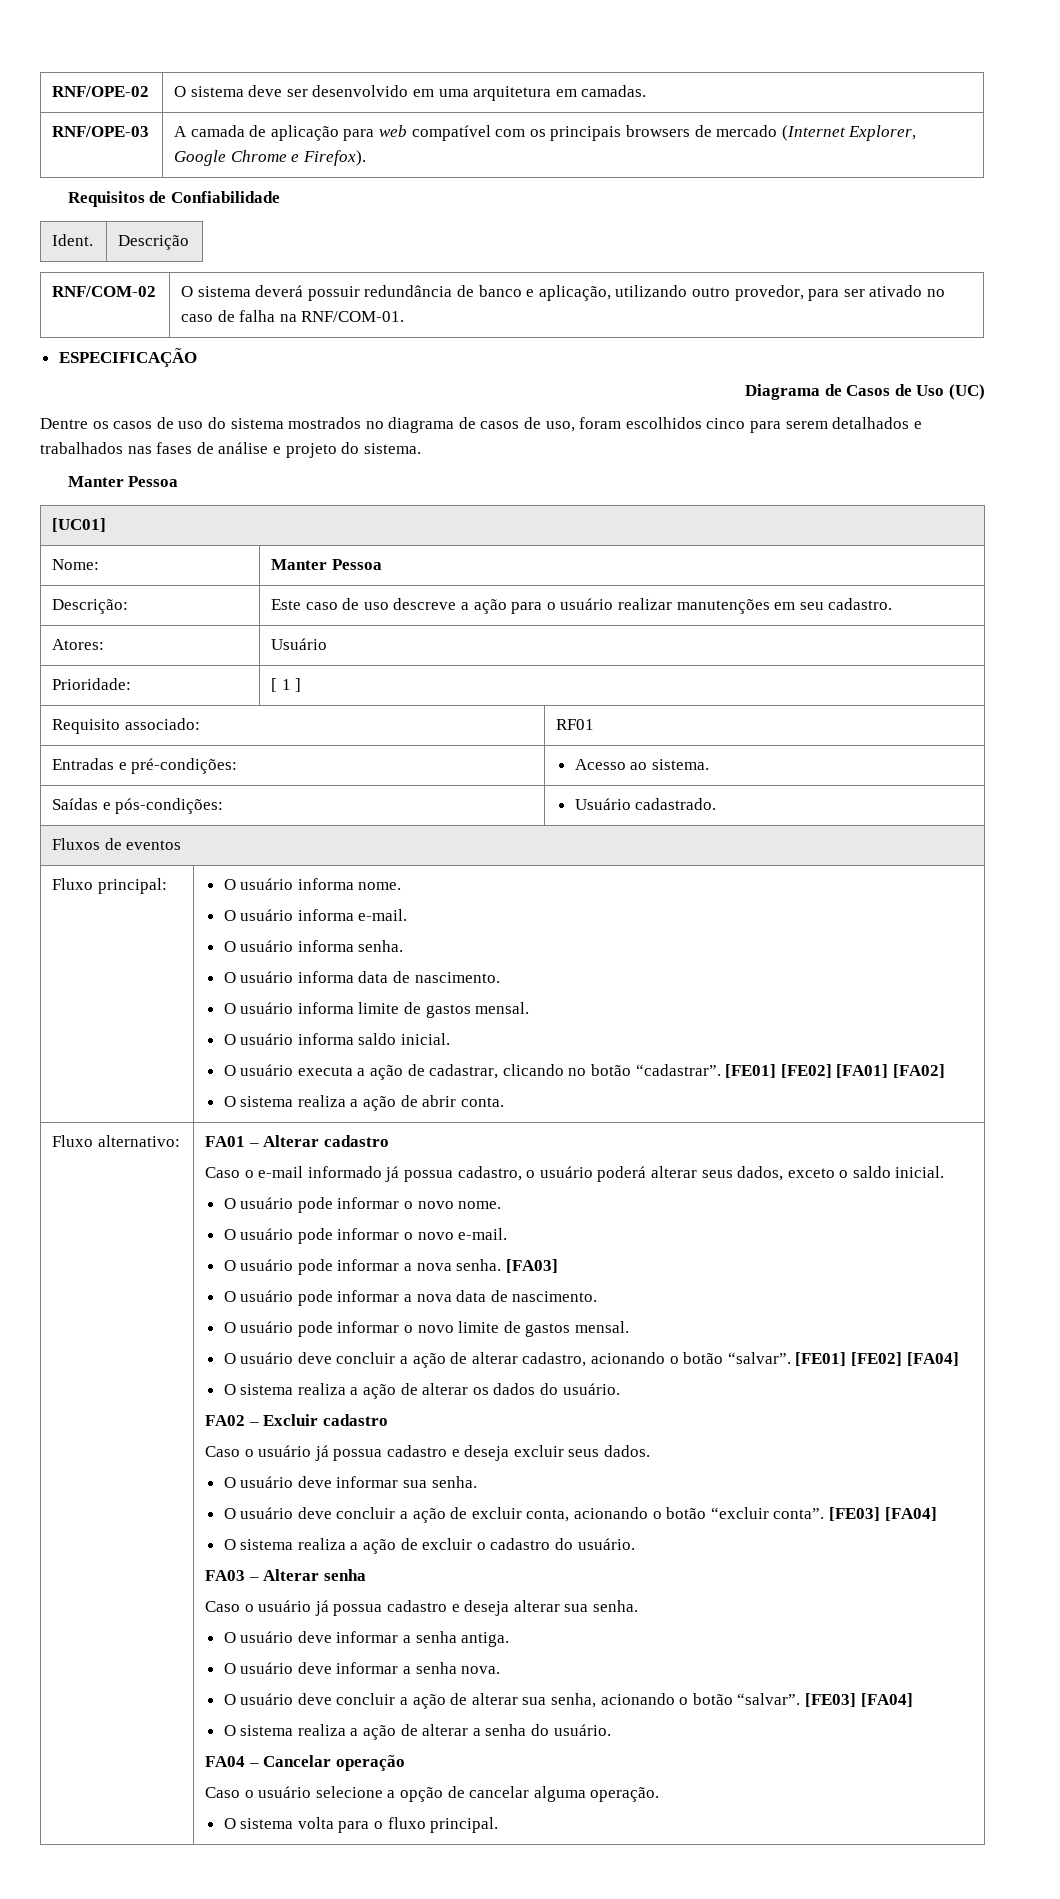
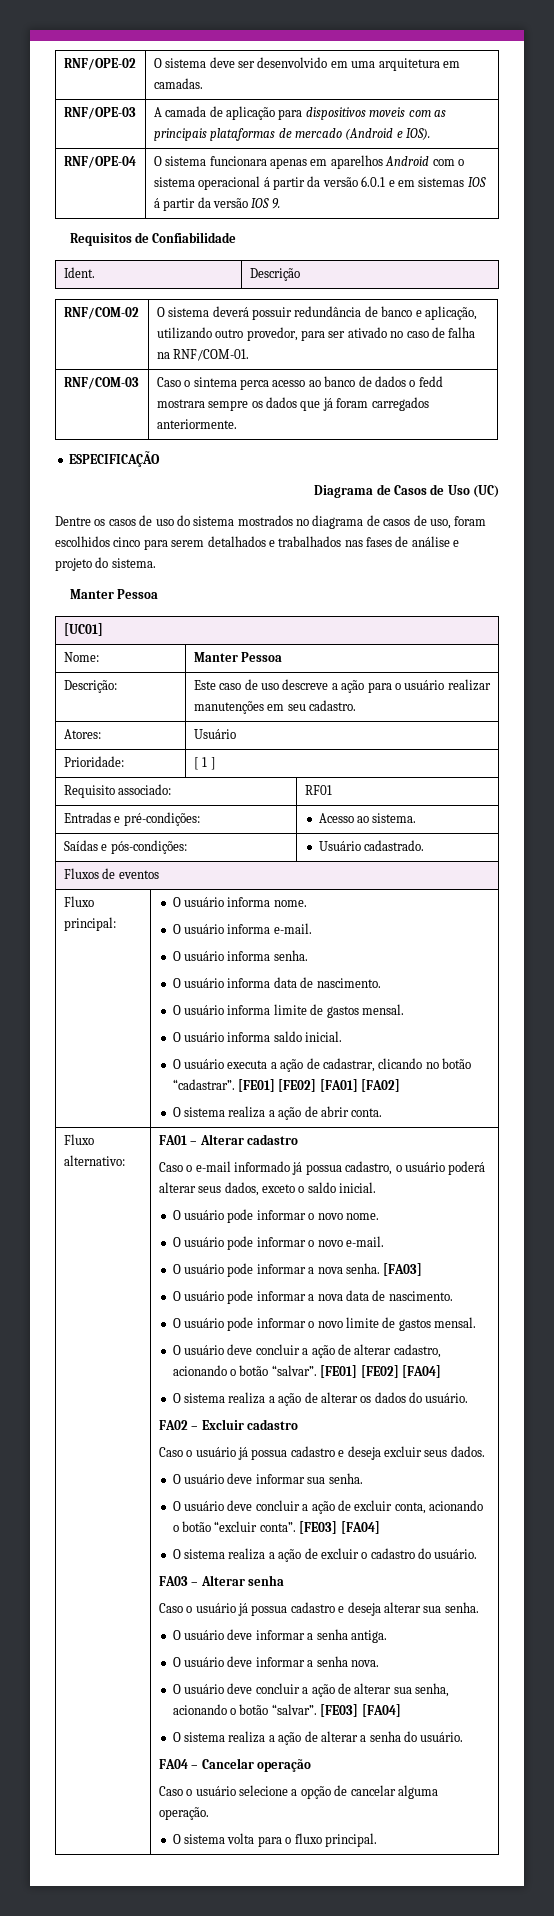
- RNF/OPE-03 | A camada de aplicação para web compatível com os principais browsers de mercado (Internet Explorer, Google Chrome e Firefox).
+ RNF/OPE-03 | A camada de aplicação para dispositivos moveis com as principais plataformas de mercado (Android e IOS).
+ RNF/OPE-04 | O sistema funcionara apenas em aparelhos Android com o sistema operacional á partir da versão 6.0.1 e em sistemas IOS á partir da versão IOS 9.
+ RNF/COM-03 | Caso o sintema perca acesso ao banco de dados o fedd mostrara sempre os dados que já foram carregados anteriormente.

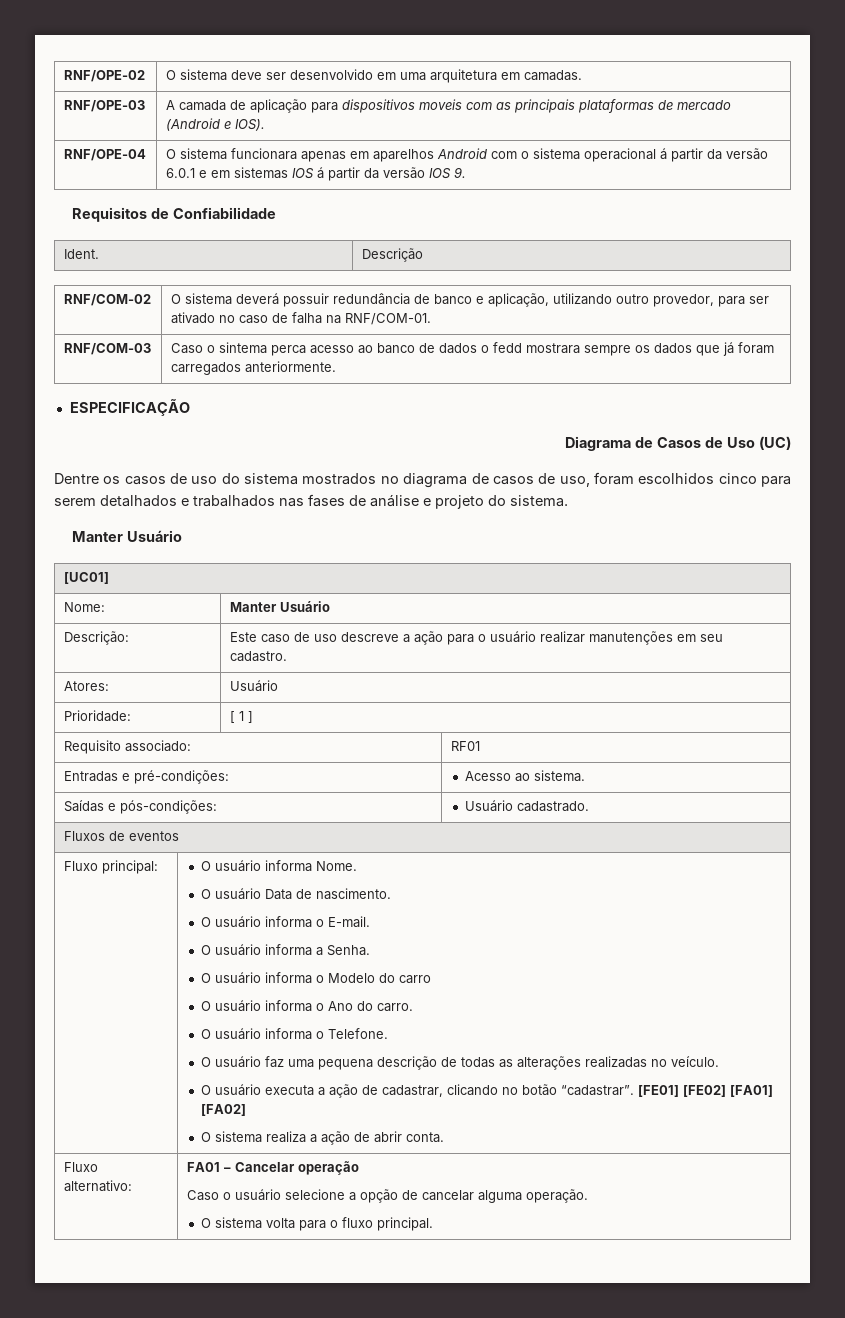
  Dentre os casos de uso do sistema mostrados no diagrama de casos de uso, foram escolhidos cinco para serem detalhados e trabalhados nas fases de análise e projeto do sistema.
- Manter Pessoa
+ Manter Usuário
- Nome: | Manter Pessoa
+ Nome: | Manter Usuário
- O usuário informa nome.
- O usuário informa e-mail.
- O usuário informa senha.
- O usuário informa data de nascimento.
+ O usuário informa Nome.
+ O usuário Data de nascimento.
- O usuário informa limite de gastos mensal.
- O usuário informa saldo inicial.
+ O usuário informa o E-mail.
+ O usuário informa a Senha.
+ O usuário informa o Modelo do carro
+ O usuário informa o Ano do carro.
+ O usuário informa o Telefone.
+ O usuário faz uma pequena descrição de todas as alterações realizadas no veículo.
- FA01 – Alterar cadastro
- Caso o e-mail informado já possua cadastro, o usuário poderá alterar seus dados, exceto o saldo inicial.
- O usuário pode informar o novo nome.
- O usuário pode informar o novo e-mail.
- O usuário pode informar a nova senha. [FA03]
- O usuário pode informar a nova data de nascimento.
- O usuário pode informar o novo limite de gastos mensal.
- O usuário deve concluir a ação de alterar cadastro, acionando o botão “salvar”. [FE01] [FE02] [FA04]
- O sistema realiza a ação de alterar os dados do usuário.
- FA02 – Excluir cadastro
- Caso o usuário já possua cadastro e deseja excluir seus dados.
- O usuário deve informar sua senha.
- O usuário deve concluir a ação de excluir conta, acionando o botão “excluir conta”. [FE03] [FA04]
- O sistema realiza a ação de excluir o cadastro do usuário.
- FA03 – Alterar senha
- Caso o usuário já possua cadastro e deseja alterar sua senha.
- O usuário deve informar a senha antiga.
- O usuário deve informar a senha nova.
- O usuário deve concluir a ação de alterar sua senha, acionando o botão “salvar”. [FE03] [FA04]
- O sistema realiza a ação de alterar a senha do usuário.
- FA04 – Cancelar operação
+ FA01 – Cancelar operação

